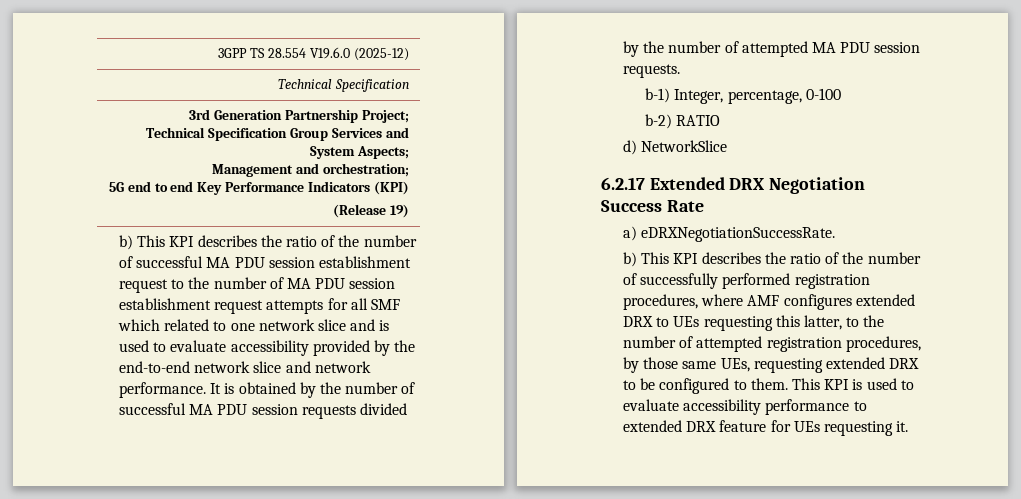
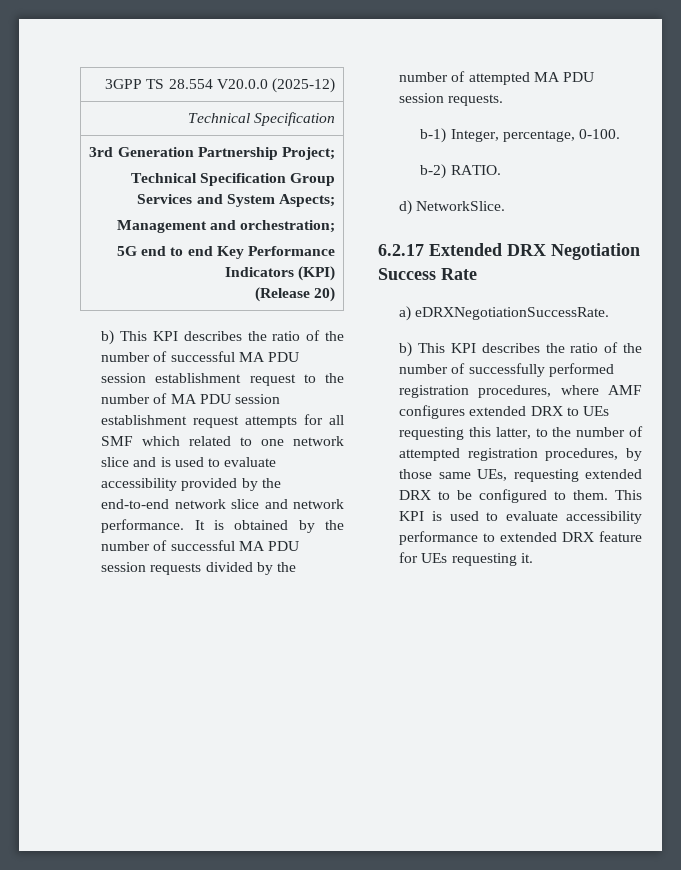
- 3GPP TS 28.554 V19.6.0 (2025-12)
+ 3GPP TS 28.554 V20.0.0 (2025-12)
  3rd Generation Partnership Project;
  Technical Specification Group Services and System Aspects;
  Management and orchestration;
  5G end to end Key Performance Indicators (KPI)
- (Release 19)
+ (Release 20)
- b-1) Integer, percentage, 0-100
+ b-1) Integer, percentage, 0-100.
- b-2) RATIO
+ b-2) RATIO.
- d) NetworkSlice
+ d) NetworkSlice.

